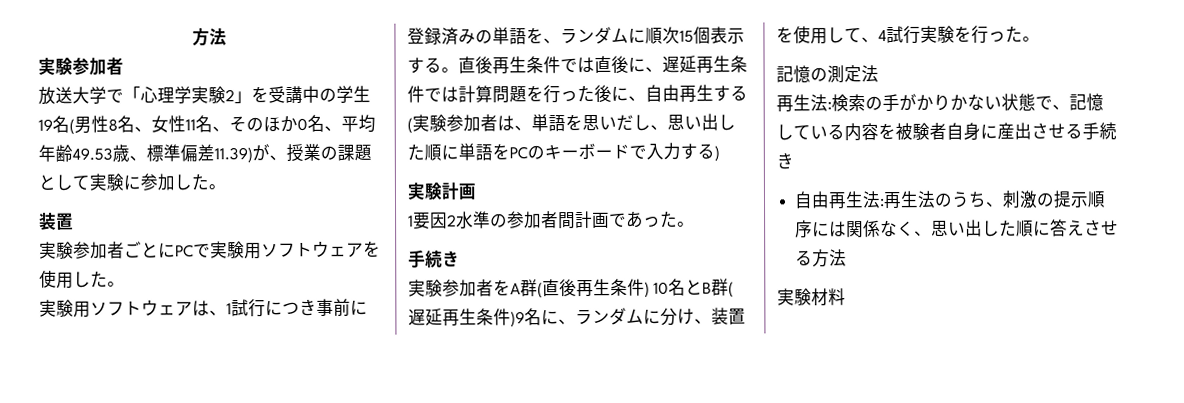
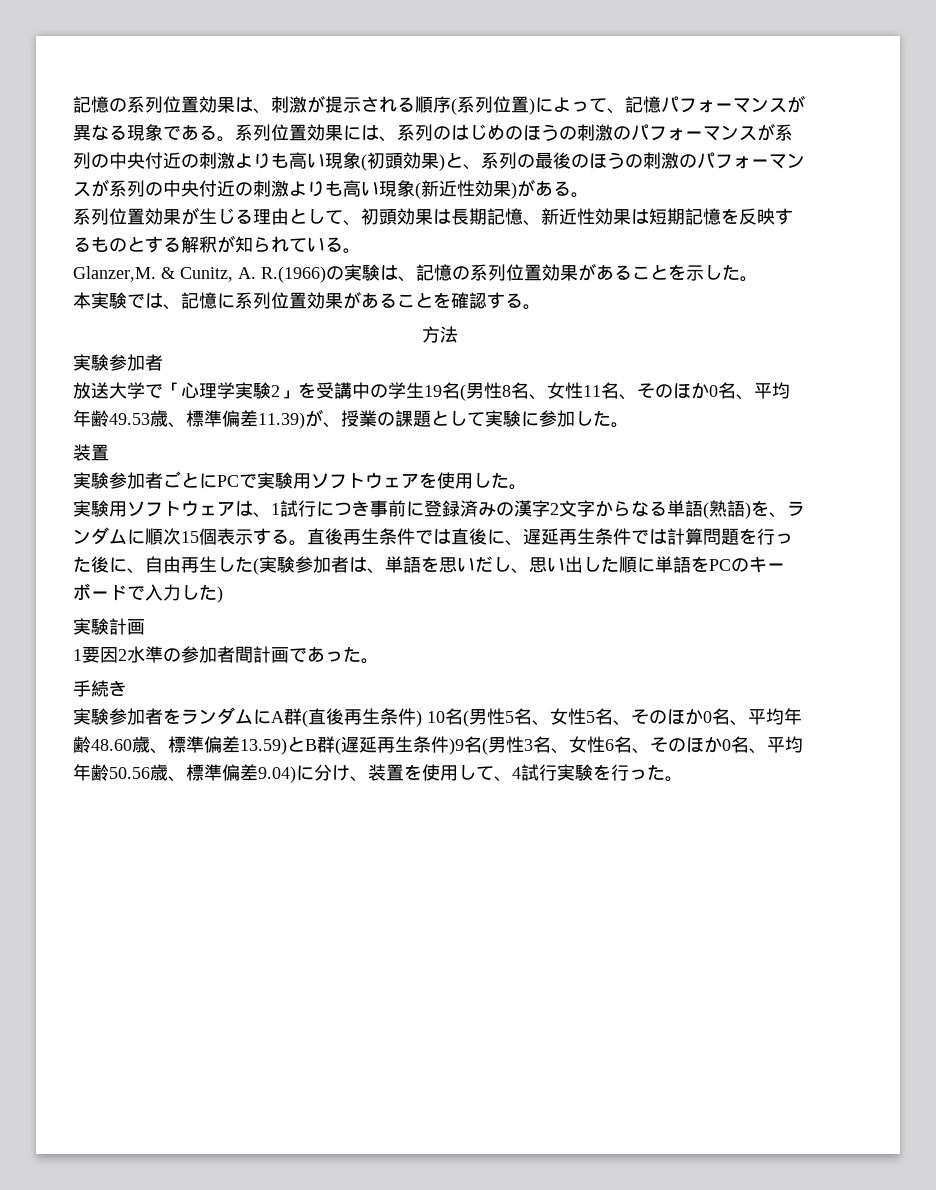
+ 記憶の系列位置効果は、刺激が提示される順序(系列位置)によって、記憶パフォーマンスが異なる現象である。系列位置効果には、系列のはじめのほうの刺激のパフォーマンスが系列の中央付近の刺激よりも高い現象(初頭効果)と、系列の最後のほうの刺激のパフォーマンスが系列の中央付近の刺激よりも高い現象(新近性効果)がある。
+ 系列位置効果が生じる理由として、初頭効果は長期記憶、新近性効果は短期記憶を反映するものとする解釈が知られている。
+ Glanzer,M. & Cunitz, A. R.(1966)の実験は、記憶の系列位置効果があることを示した。
+ 本実験では、記憶に系列位置効果があることを確認する。
- 実験用ソフトウェアは、1試行につき事前に登録済みの単語を、ランダムに順次15個表示する。
+ 実験用ソフトウェアは、1試行につき事前に登録済みの漢字2文字からなる単語(熟語)を、ランダムに順次15個表示する。
- 直後再生条件では直後に、遅延再生条件では計算問題を行った後に、自由再生する(実験参加者は、単語を思いだし、思い出した順に単語をPCのキーボードで入力する)
+ 直後再生条件では直後に、遅延再生条件では計算問題を行った後に、自由再生した(実験参加者は、単語を思いだし、思い出した順に単語をPCのキーボードで入力した)
- 実験参加者をA群(直後再生条件) 10名とB群(遅延再生条件)9名に、ランダムに分け、装置を使用して、4試行実験を行った。
+ 実験参加者をランダムにA群(直後再生条件) 10名(男性5名、女性5名、そのほか0名、平均年齢48.60歳、標準偏差13.59)とB群(遅延再生条件)9名(男性3名、女性6名、そのほか0名、平均年齢50.56歳、標準偏差9.04)に分け、装置を使用して、4試行実験を行った。
- 記憶の測定法
- 再生法:検索の手がかりかない状態で、記憶している内容を被験者自身に産出させる手続き
- 自由再生法:再生法のうち、刺激の提示順序には関係なく、思い出した順に答えさせる方法
- 実験材料

